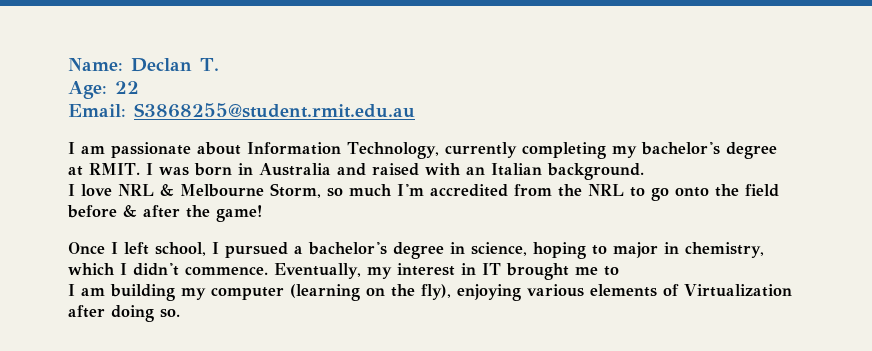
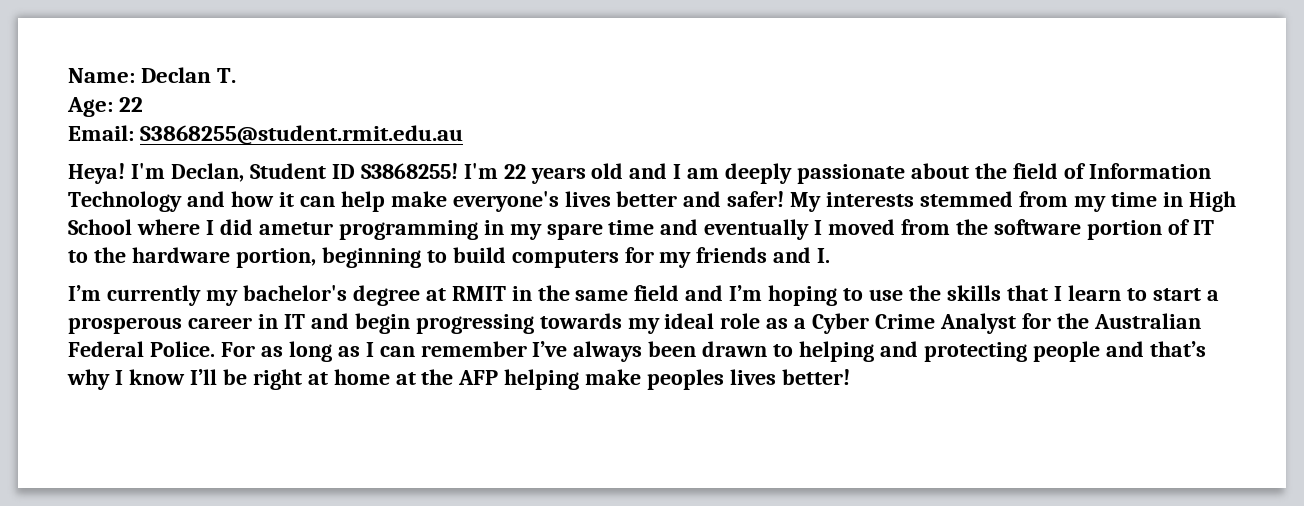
- I am passionate about Information Technology, currently completing my bachelor's degree at RMIT. I was born in Australia and raised with an Italian background.
- I love NRL & Melbourne Storm, so much I'm accredited from the NRL to go onto the field before & after the game!
- Once I left school, I pursued a bachelor's degree in science, hoping to major in chemistry, which I didn't commence. Eventually, my interest in IT brought me to
- I am building my computer (learning on the fly), enjoying various elements of Virtualization after doing so.
+ Heya! I'm Declan, Student ID S3868255! I'm 22 years old and I am deeply passionate about the field of Information Technology and how it can help make everyone's lives better and safer! My interests stemmed from my time in High School where I did ametur programming in my spare time and eventually I moved from the software portion of IT to the hardware portion, beginning to build computers for my friends and I.
+ I’m currently my bachelor's degree at RMIT in the same field and I’m hoping to use the skills that I learn to start a prosperous career in IT and begin progressing towards my ideal role as a Cyber Crime Analyst for the Australian Federal Police. For as long as I can remember I’ve always been drawn to helping and protecting people and that’s why I know I’ll be right at home at the AFP helping make peoples lives better!

